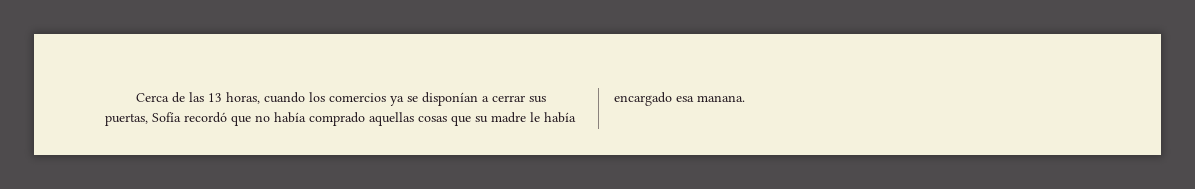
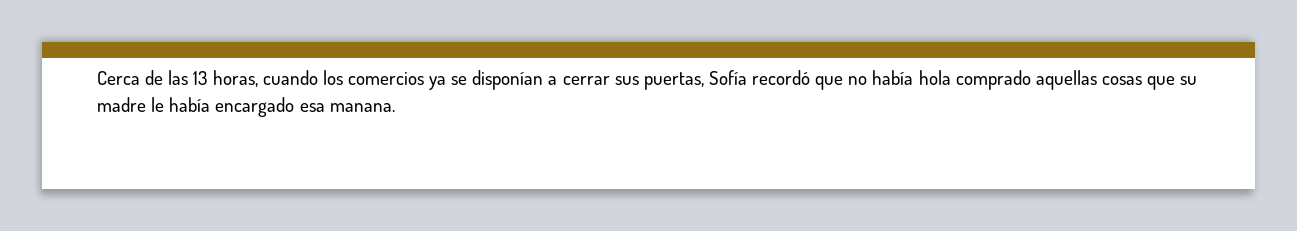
- Cerca de las 13 horas, cuando los comercios ya se disponían a cerrar sus puertas, Sofía recordó que no había comprado aquellas cosas que su madre le había encargado esa manana.
+ Cerca de las 13 horas, cuando los comercios ya se disponían a cerrar sus puertas, Sofía recordó que no había hola comprado aquellas cosas que su madre le había encargado esa manana.

